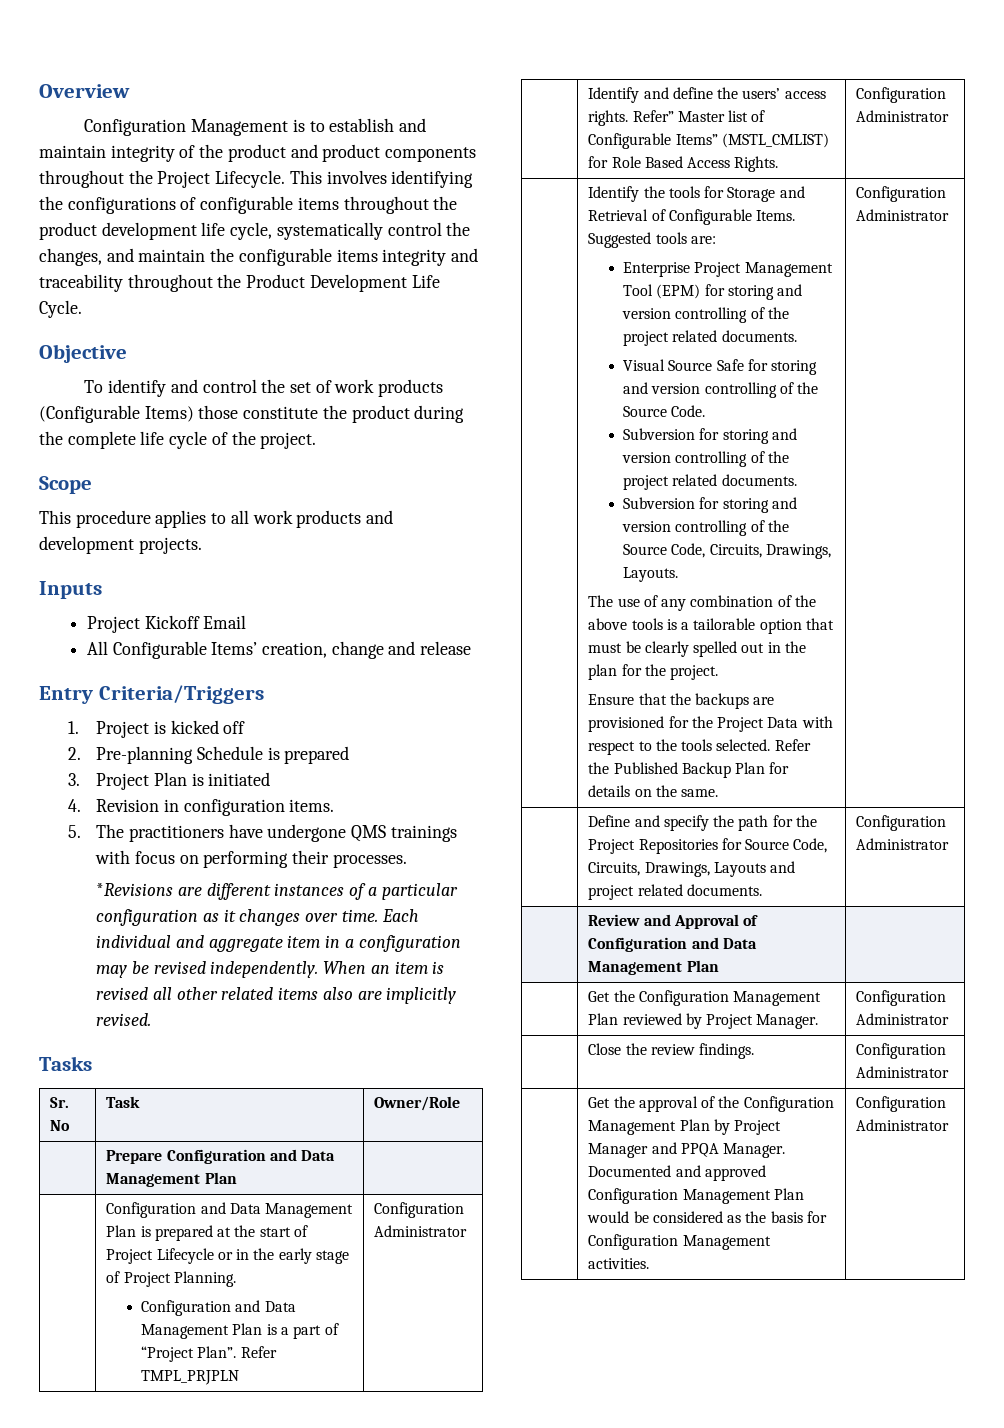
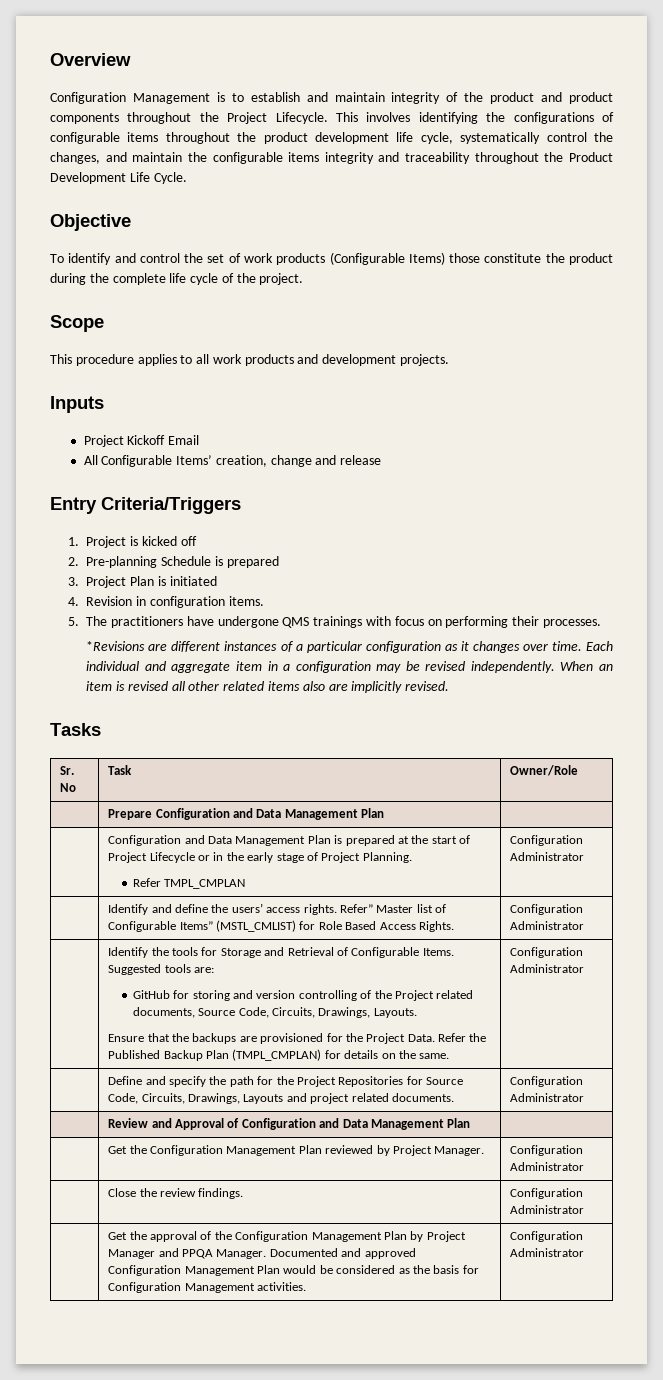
  | Configuration and Data Management Plan is prepared at the start of Project Lifecycle or in the early stage of Project Planning.
- Configuration and Data Management Plan is a part of “Project Plan”. Refer TMPL_PRJPLN | Configuration Administrator
+ Refer TMPL_CMPLAN | Configuration Administrator
- Enterprise Project Management Tool (EPM) for storing and version controlling of the project related documents.
- Visual Source Safe for storing and version controlling of the Source Code.
- Subversion for storing and version controlling of the project related documents.
- Subversion for storing and version controlling of the Source Code, Circuits, Drawings, Layouts.
+ GitHub for storing and version controlling of the Project related documents, Source Code, Circuits, Drawings, Layouts.
- The use of any combination of the above tools is a tailorable option that must be clearly spelled out in the plan for the project.
- Ensure that the backups are provisioned for the Project Data with respect to the tools selected.
+ Ensure that the backups are provisioned for the Project Data.
- Refer the Published Backup Plan for details on the same.
+ Refer the Published Backup Plan (TMPL_CMPLAN) for details on the same.

